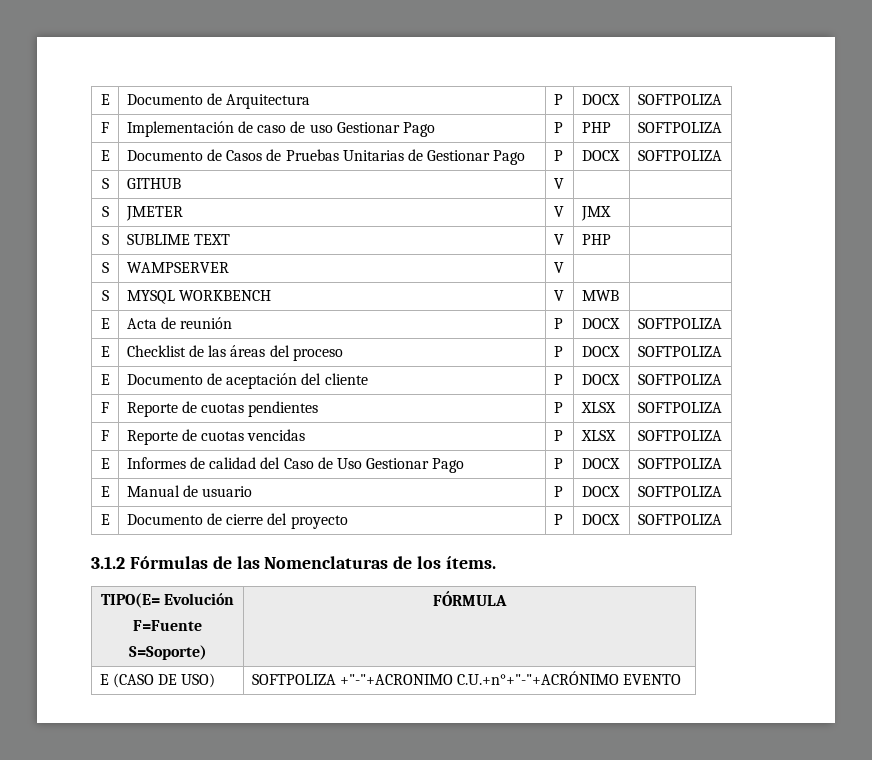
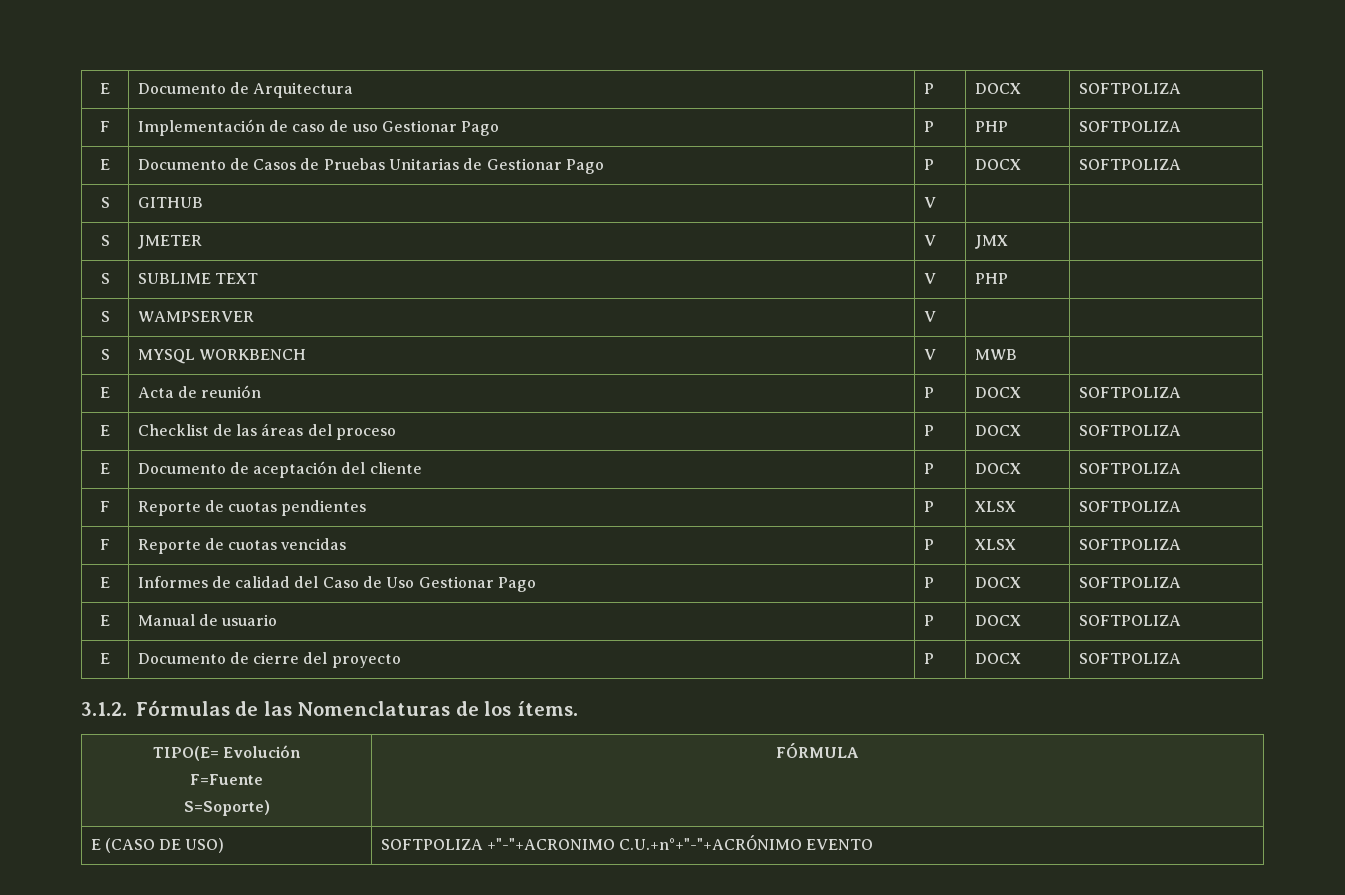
- 3.1.2 Fórmulas de las Nomenclaturas de los ítems.
+ 3.1.2. Fórmulas de las Nomenclaturas de los ítems.

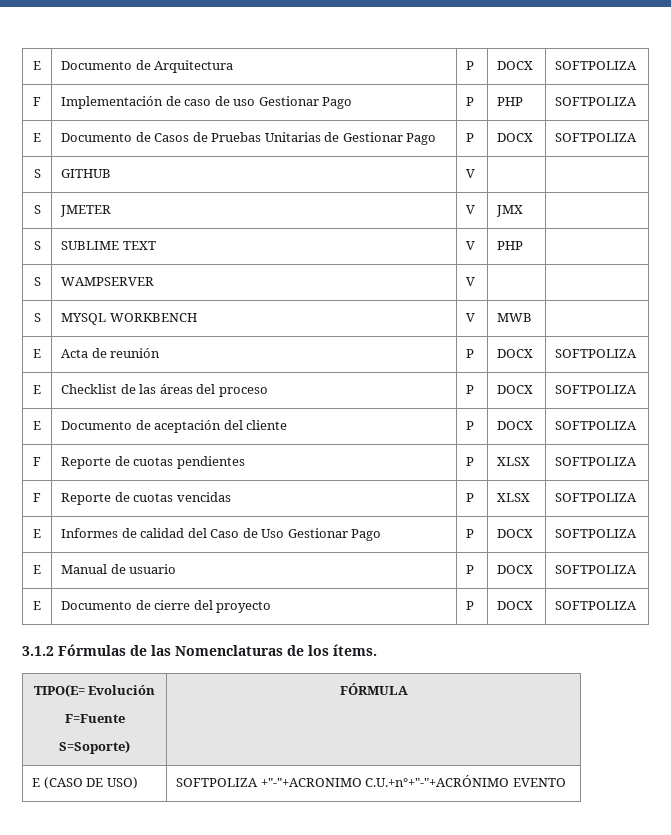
- 3.1.2. Fórmulas de las Nomenclaturas de los ítems.
+ 3.1.2 Fórmulas de las Nomenclaturas de los ítems.

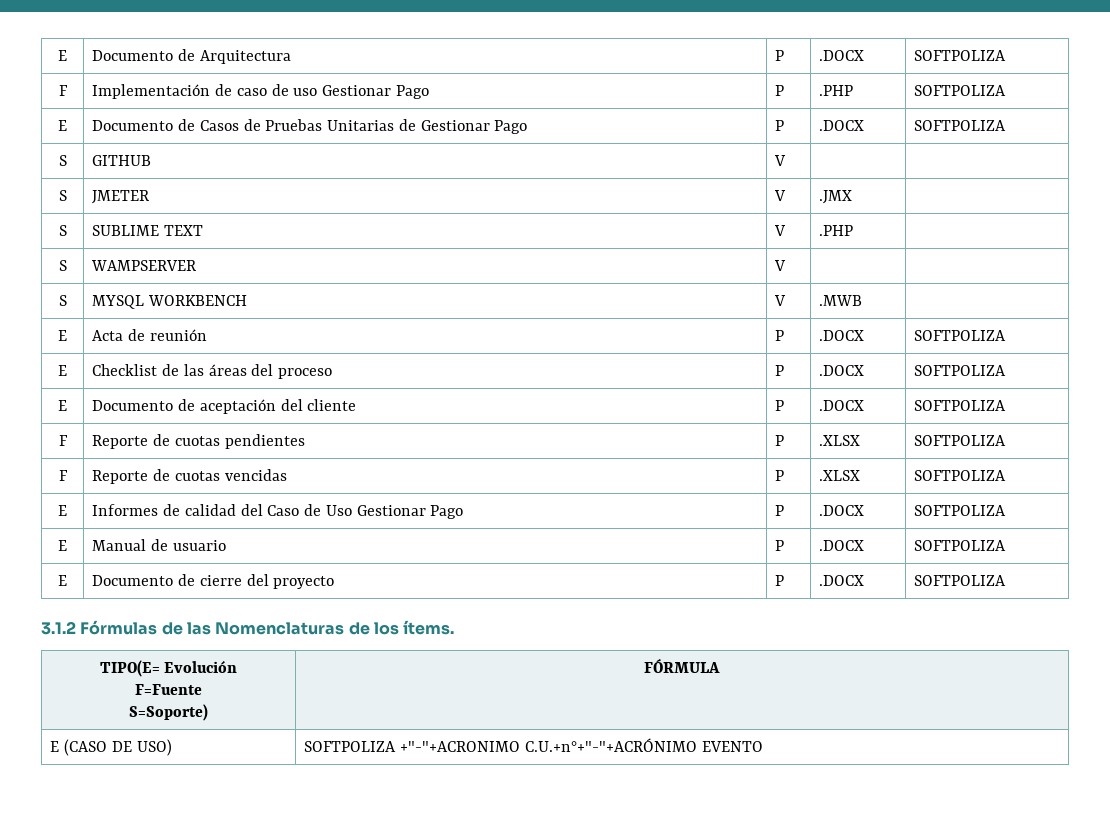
- E | Documento de Arquitectura | P | DOCX | SOFTPOLIZA
+ E | Documento de Arquitectura | P | .DOCX | SOFTPOLIZA
- F | Implementación de caso de uso Gestionar Pago | P | PHP | SOFTPOLIZA
+ F | Implementación de caso de uso Gestionar Pago | P | .PHP | SOFTPOLIZA
- E | Documento de Casos de Pruebas Unitarias de Gestionar Pago | P | DOCX | SOFTPOLIZA
+ E | Documento de Casos de Pruebas Unitarias de Gestionar Pago | P | .DOCX | SOFTPOLIZA
- S | JMETER | V | JMX |
+ S | JMETER | V | .JMX |
- S | SUBLIME TEXT | V | PHP |
+ S | SUBLIME TEXT | V | .PHP |
- S | MYSQL WORKBENCH | V | MWB |
+ S | MYSQL WORKBENCH | V | .MWB |
- E | Acta de reunión | P | DOCX | SOFTPOLIZA
+ E | Acta de reunión | P | .DOCX | SOFTPOLIZA
- E | Checklist de las áreas del proceso | P | DOCX | SOFTPOLIZA
+ E | Checklist de las áreas del proceso | P | .DOCX | SOFTPOLIZA
- E | Documento de aceptación del cliente | P | DOCX | SOFTPOLIZA
+ E | Documento de aceptación del cliente | P | .DOCX | SOFTPOLIZA
- F | Reporte de cuotas pendientes | P | XLSX | SOFTPOLIZA
+ F | Reporte de cuotas pendientes | P | .XLSX | SOFTPOLIZA
- F | Reporte de cuotas vencidas | P | XLSX | SOFTPOLIZA
+ F | Reporte de cuotas vencidas | P | .XLSX | SOFTPOLIZA
- E | Informes de calidad del Caso de Uso Gestionar Pago | P | DOCX | SOFTPOLIZA
+ E | Informes de calidad del Caso de Uso Gestionar Pago | P | .DOCX | SOFTPOLIZA
- E | Manual de usuario | P | DOCX | SOFTPOLIZA
+ E | Manual de usuario | P | .DOCX | SOFTPOLIZA
- E | Documento de cierre del proyecto | P | DOCX | SOFTPOLIZA
+ E | Documento de cierre del proyecto | P | .DOCX | SOFTPOLIZA

